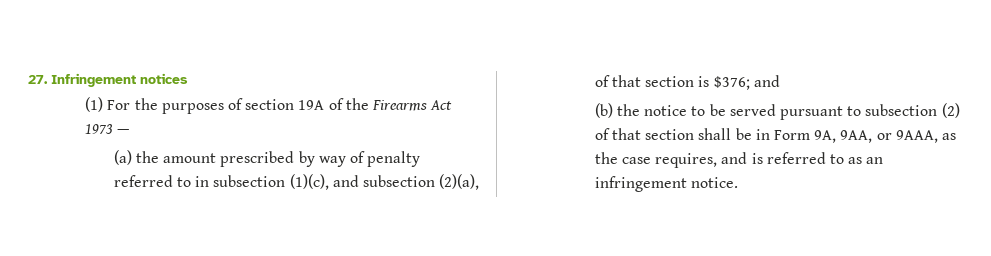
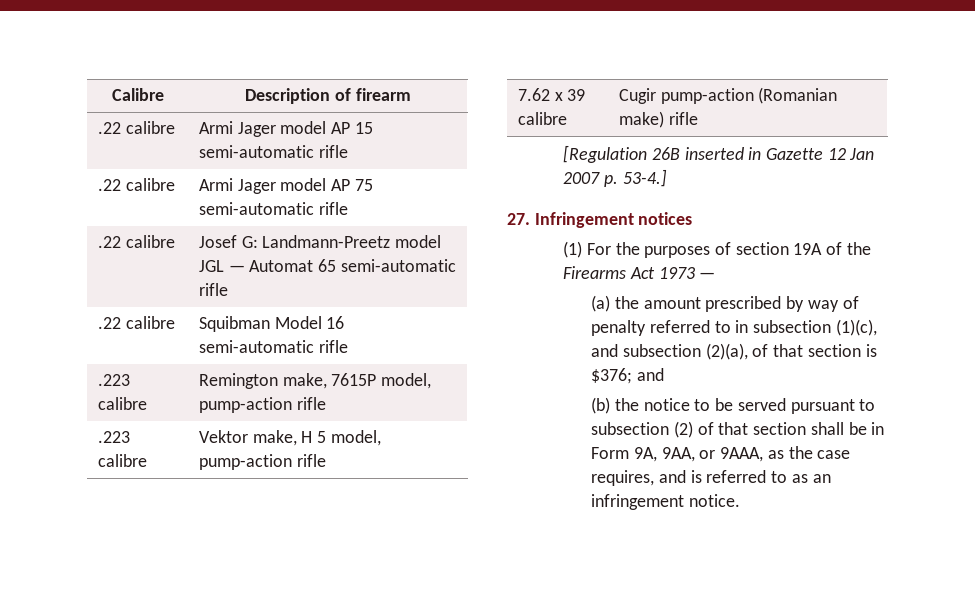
+ Calibre | Description of firearm
+ .22 calibre | Armi Jager model AP 15 semi-automatic rifle
+ .22 calibre | Armi Jager model AP 75 semi-automatic rifle
+ .22 calibre | Josef G: Landmann-Preetz model JGL — Automat 65 semi-automatic rifle
+ .22 calibre | Squibman Model 16 semi-automatic rifle
+ .223 calibre | Remington make, 7615P model, pump-action rifle
+ .223 calibre | Vektor make, H 5 model, pump-action rifle
+ 7.62 x 39 calibre | Cugir pump-action (Romanian make) rifle
+ [Regulation 26B inserted in Gazette 12 Jan 2007 p. 53-4.]

